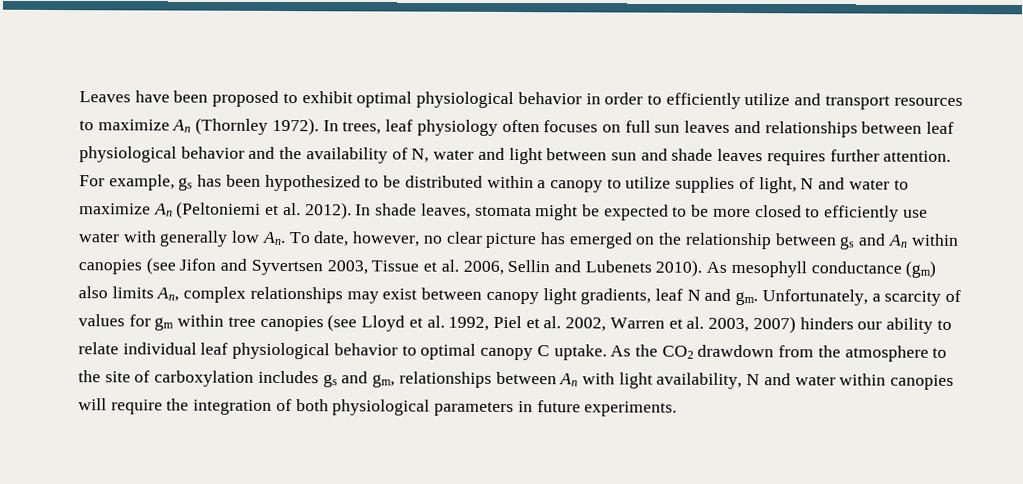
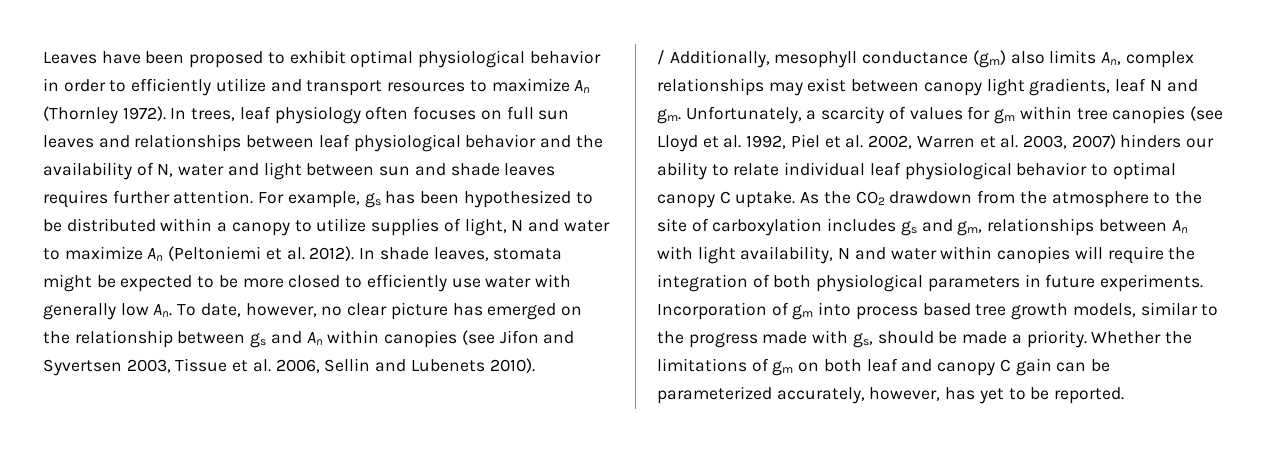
- In shade leaves, stomata might be expected to be more closed to efficiently use water with generally low An. To date, however, no clear picture has emerged on the relationship between gs and An within canopies (see Jifon and Syvertsen 2003, Tissue et al. 2006, Sellin and Lubenets 2010). As mesophyll conductance (gm) also limits An, complex relationships may exist between canopy light gradients, leaf N and gm.
+ In shade leaves, stomata might be expected to be more closed to efficiently use water with generally low An. To date, however, no clear picture has emerged on the relationship between gs and An within canopies (see Jifon and Syvertsen 2003, Tissue et al. 2006, Sellin and Lubenets 2010).
+ / Additionally, mesophyll conductance (gm) also limits An, complex relationships may exist between canopy light gradients, leaf N and gm.
+ Incorporation of gm into process based tree growth models, similar to the progress made with gs, should be made a priority. Whether the limitations of gm on both leaf and canopy C gain can be parameterized accurately, however, has yet to be reported.

